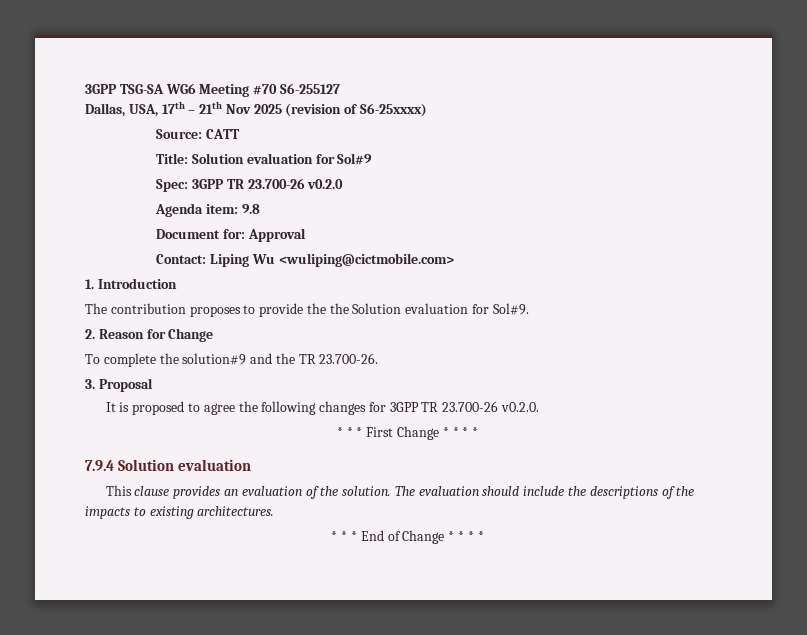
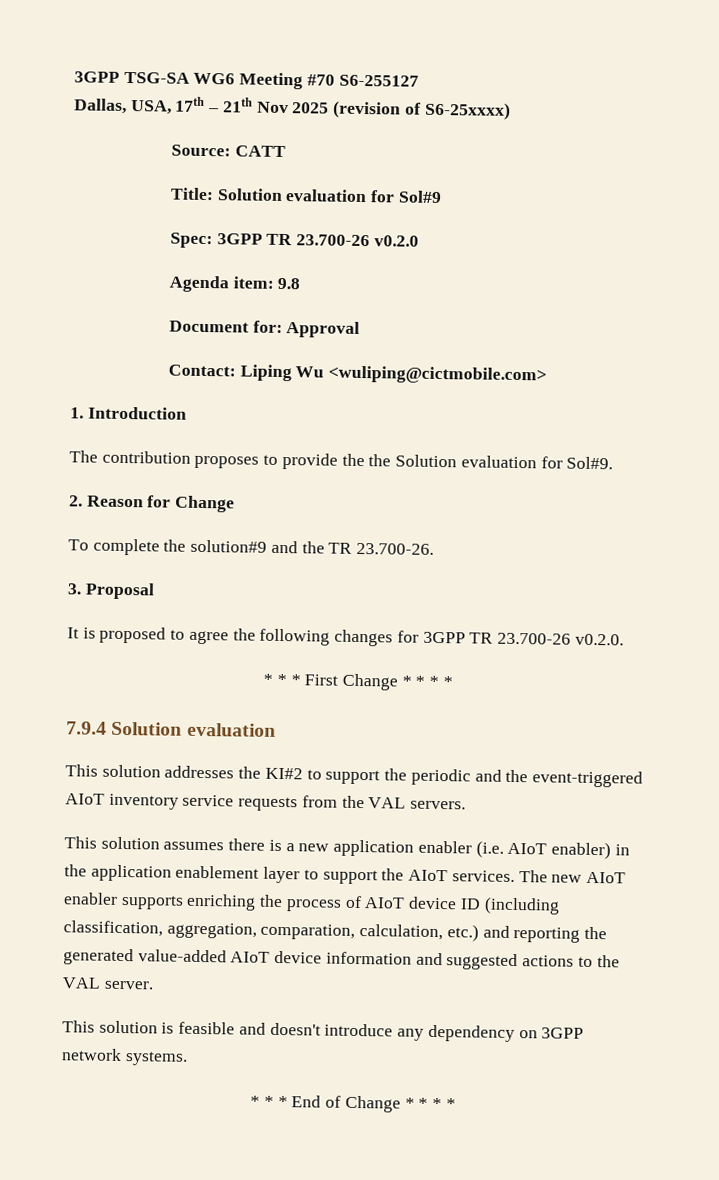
- This clause provides an evaluation of the solution. The evaluation should include the descriptions of the impacts to existing architectures.
+ This solution addresses the KI#2 to support the periodic and the event-triggered AIoT inventory service requests from the VAL servers.
+ This solution assumes there is a new application enabler (i.e. AIoT enabler) in the application enablement layer to support the AIoT services. The new AIoT enabler supports enriching the process of AIoT device ID (including classification, aggregation, comparation, calculation, etc.) and reporting the generated value-added AIoT device information and suggested actions to the VAL server.
+ This solution is feasible and doesn't introduce any dependency on 3GPP network systems.

